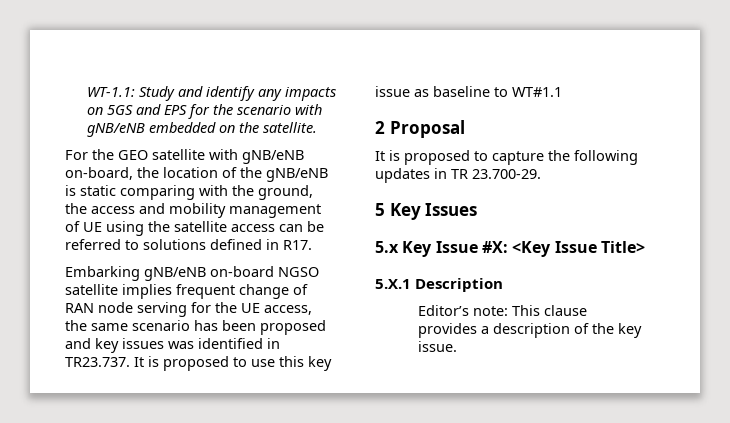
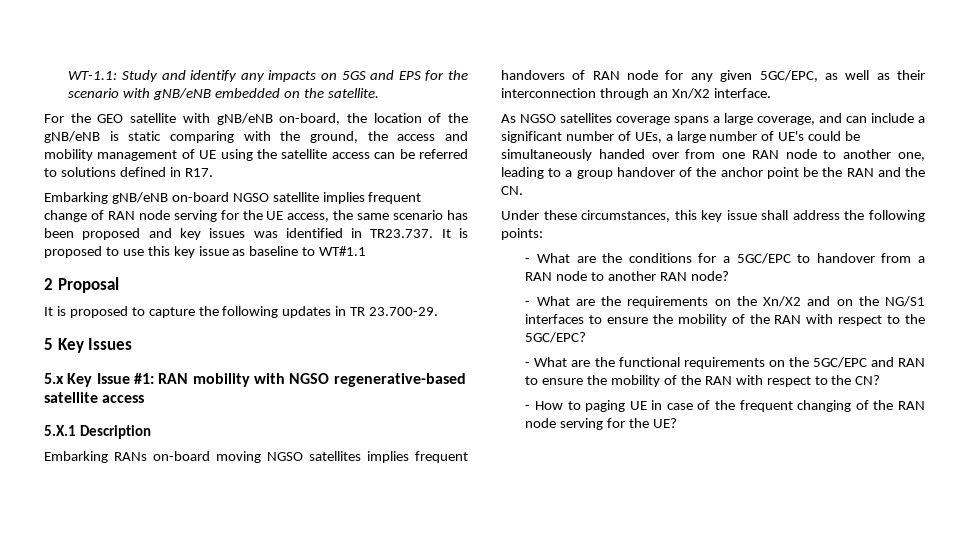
- 5.x Key Issue #X: <Key Issue Title>
+ 5.x Key Issue #1: RAN mobility with NGSO regenerative-based satellite access
  5.X.1 Description
- Editor’s note: This clause provides a description of the key issue.
+ Embarking RANs on-board moving NGSO satellites implies frequent handovers of RAN node for any given 5GC/EPC, as well as their interconnection through an Xn/X2 interface.
+ As NGSO satellites coverage spans a large coverage, and can include a significant number of UEs, a large number of UE's could be simultaneously handed over from one RAN node to another one, leading to a group handover of the anchor point be the RAN and the CN.
+ Under these circumstances, this key issue shall address the following points:
+ - What are the conditions for a 5GC/EPC to handover from a RAN node to another RAN node?
+ - What are the requirements on the Xn/X2 and on the NG/S1 interfaces to ensure the mobility of the RAN with respect to the 5GC/EPC?
+ - What are the functional requirements on the 5GC/EPC and RAN to ensure the mobility of the RAN with respect to the CN?
+ - How to paging UE in case of the frequent changing of the RAN node serving for the UE?

